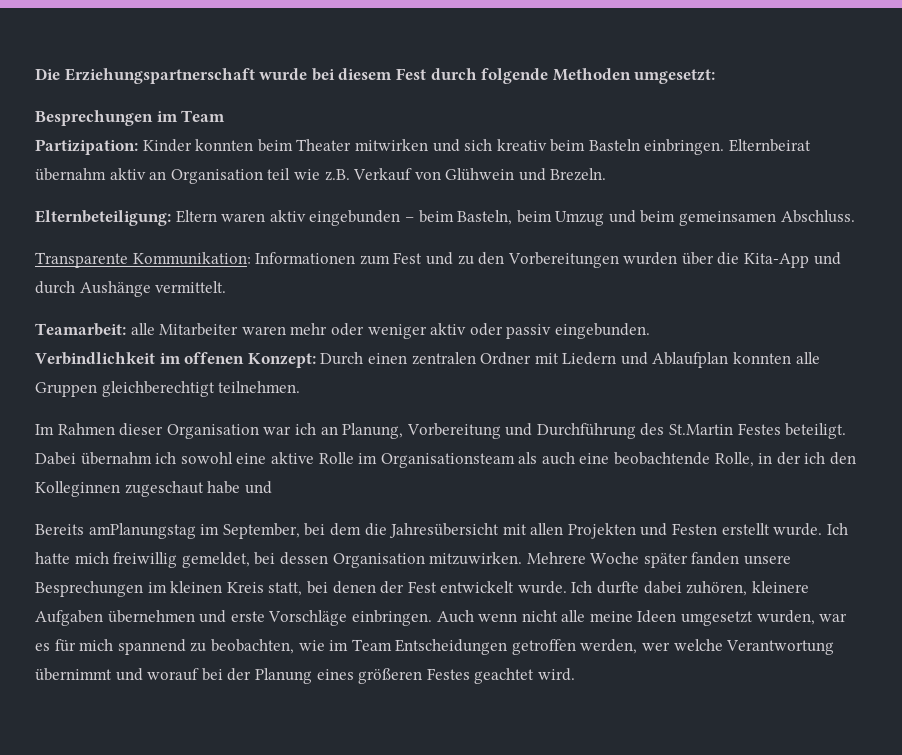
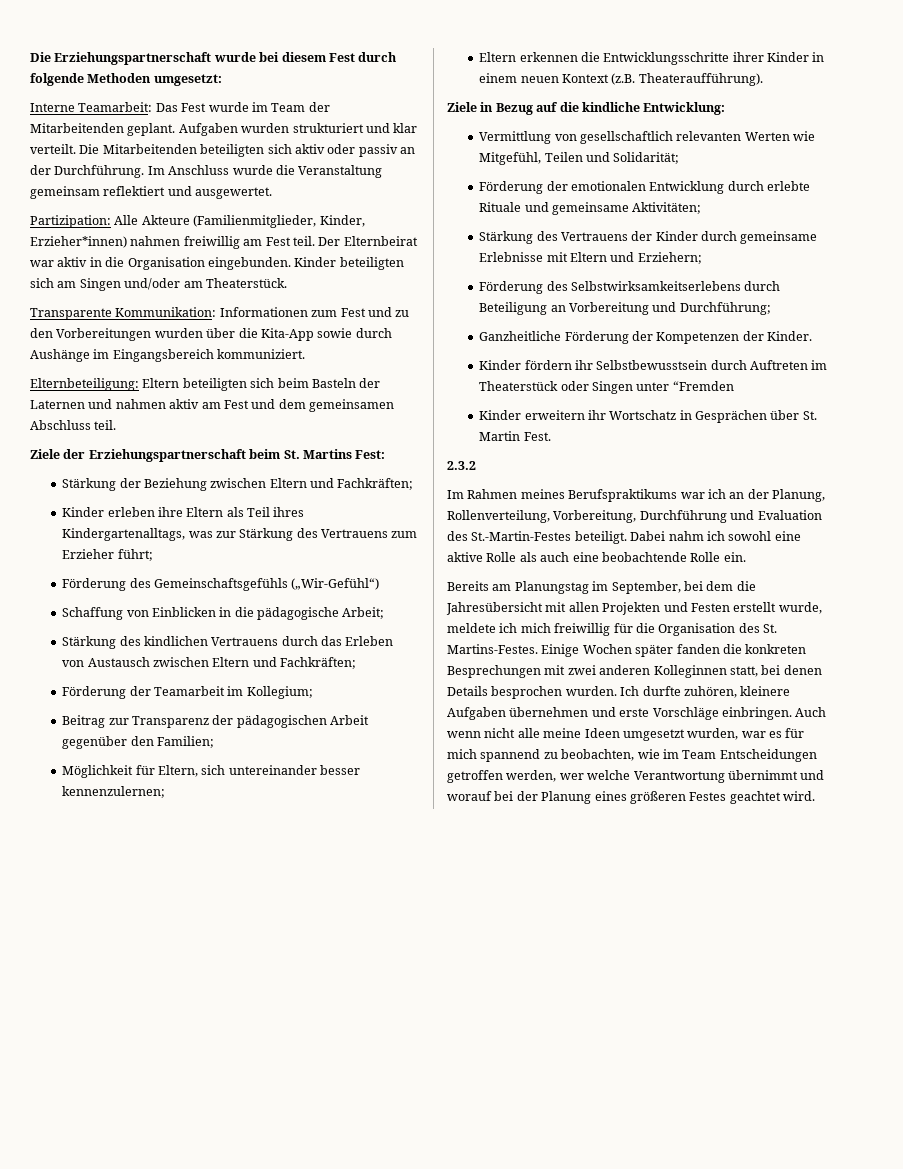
- Besprechungen im Team
- Partizipation: Kinder konnten beim Theater mitwirken und sich kreativ beim Basteln einbringen. Elternbeirat übernahm aktiv an Organisation teil wie z.B. Verkauf von Glühwein und Brezeln.
- Elternbeteiligung: Eltern waren aktiv eingebunden – beim Basteln, beim Umzug und beim gemeinsamen Abschluss.
+ Interne Teamarbeit: Das Fest wurde im Team der Mitarbeitenden geplant. Aufgaben wurden strukturiert und klar verteilt. Die Mitarbeitenden beteiligten sich aktiv oder passiv an der Durchführung. Im Anschluss wurde die Veranstaltung gemeinsam reflektiert und ausgewertet.
+ Partizipation: Alle Akteure (Familienmitglieder, Kinder, Erzieher*innen) nahmen freiwillig am Fest teil. Der Elternbeirat war aktiv in die Organisation eingebunden. Kinder beteiligten sich am Singen und/oder am Theaterstück.
- Transparente Kommunikation: Informationen zum Fest und zu den Vorbereitungen wurden über die Kita-App und durch Aushänge vermittelt.
- Teamarbeit: alle Mitarbeiter waren mehr oder weniger aktiv oder passiv eingebunden.
- Verbindlichkeit im offenen Konzept: Durch einen zentralen Ordner mit Liedern und Ablaufplan konnten alle Gruppen gleichberechtigt teilnehmen.
+ Transparente Kommunikation: Informationen zum Fest und zu den Vorbereitungen wurden über die Kita-App sowie durch Aushänge im Eingangsbereich kommuniziert.
+ Elternbeteiligung: Eltern beteiligten sich beim Basteln der Laternen und nahmen aktiv am Fest und dem gemeinsamen Abschluss teil.
+ Ziele der Erziehungspartnerschaft beim St. Martins Fest:
+ Stärkung der Beziehung zwischen Eltern und Fachkräften;
+ Kinder erleben ihre Eltern als Teil ihres Kindergartenalltags, was zur Stärkung des Vertrauens zum Erzieher führt;
+ Förderung des Gemeinschaftsgefühls („Wir-Gefühl“)
+ Schaffung von Einblicken in die pädagogische Arbeit;
+ Stärkung des kindlichen Vertrauens durch das Erleben von Austausch zwischen Eltern und Fachkräften;
+ Förderung der Teamarbeit im Kollegium;
+ Beitrag zur Transparenz der pädagogischen Arbeit gegenüber den Familien;
+ Möglichkeit für Eltern, sich untereinander besser kennenzulernen;
+ Eltern erkennen die Entwicklungsschritte ihrer Kinder in einem neuen Kontext (z.B. Theateraufführung).
+ Ziele in Bezug auf die kindliche Entwicklung:
+ Vermittlung von gesellschaftlich relevanten Werten wie Mitgefühl, Teilen und Solidarität;
+ Förderung der emotionalen Entwicklung durch erlebte Rituale und gemeinsame Aktivitäten;
+ Stärkung des Vertrauens der Kinder durch gemeinsame Erlebnisse mit Eltern und Erziehern;
+ Förderung des Selbstwirksamkeitserlebens durch Beteiligung an Vorbereitung und Durchführung;
+ Ganzheitliche Förderung der Kompetenzen der Kinder.
+ Kinder fördern ihr Selbstbewusstsein durch Auftreten im Theaterstück oder Singen unter “Fremden
+ Kinder erweitern ihr Wortschatz in Gesprächen über St. Martin Fest.
+ 2.3.2
- Im Rahmen dieser Organisation war ich an Planung, Vorbereitung und Durchführung des St.Martin Festes beteiligt.
+ Im Rahmen meines Berufspraktikums war ich an der Planung, Rollenverteilung, Vorbereitung, Durchführung und Evaluation des St.-Martin-Festes beteiligt.
- Dabei übernahm ich sowohl eine aktive Rolle im Organisationsteam als auch eine beobachtende Rolle, in der ich den Kolleginnen zugeschaut habe und
+ Dabei nahm ich sowohl eine aktive Rolle als auch eine beobachtende Rolle ein.
- Bereits amPlanungstag im September, bei dem die Jahresübersicht mit allen Projekten und Festen erstellt wurde. Ich hatte mich freiwillig gemeldet, bei dessen Organisation mitzuwirken. Mehrere Woche später fanden unsere Besprechungen im kleinen Kreis statt, bei denen der Fest entwickelt wurde.
+ Bereits am Planungstag im September, bei dem die Jahresübersicht mit allen Projekten und Festen erstellt wurde, meldete ich mich freiwillig für die Organisation des St. Martins-Festes. Einige Wochen später fanden die konkreten Besprechungen mit zwei anderen Kolleginnen statt, bei denen Details besprochen wurden.
- Ich durfte dabei zuhören, kleinere Aufgaben übernehmen und erste Vorschläge einbringen.
+ Ich durfte zuhören, kleinere Aufgaben übernehmen und erste Vorschläge einbringen.

